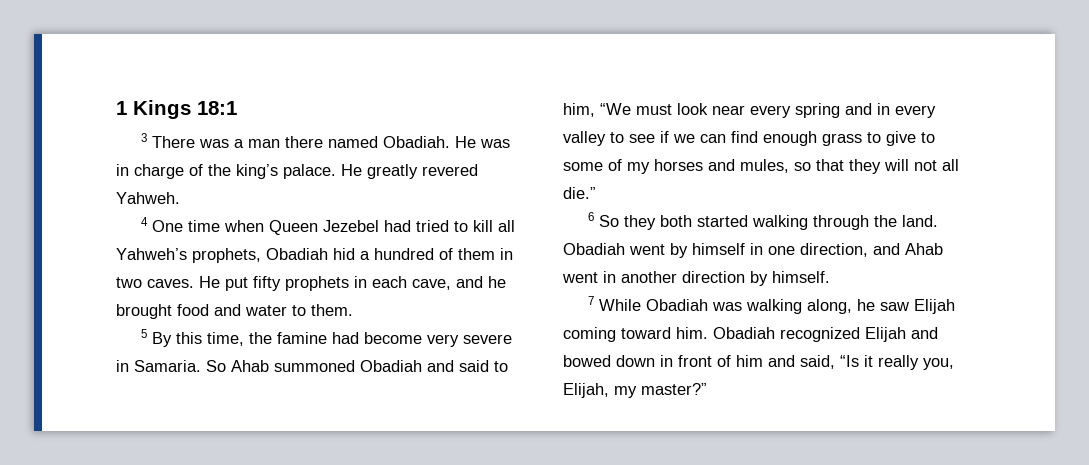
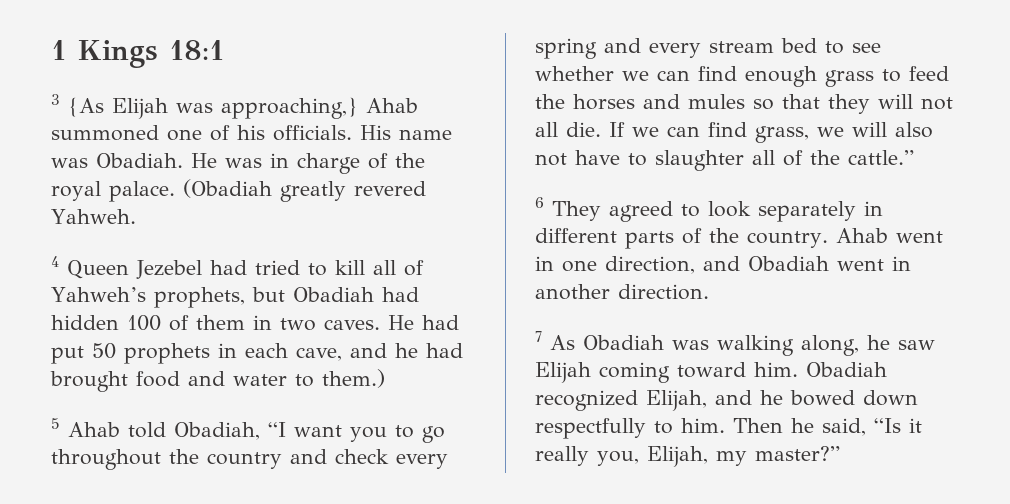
- 3 There was a man there named Obadiah.
+ 3 {As Elijah was approaching,} Ahab summoned one of his officials. His name was Obadiah.
- He was in charge of the king’s palace. He greatly revered Yahweh.
+ He was in charge of the royal palace. (Obadiah greatly revered Yahweh.
- 4 One time when Queen Jezebel had tried to kill all Yahweh’s prophets, Obadiah hid a hundred of them in two caves.
+ 4 Queen Jezebel had tried to kill all of Yahweh’s prophets, but Obadiah had hidden 100 of them in two caves.
- He put fifty prophets in each cave, and he brought food and water to them.
+ He had put 50 prophets in each cave, and he had brought food and water to them.)
- 5 By this time, the famine had become very severe in Samaria. So Ahab summoned Obadiah and said to him, “We must look near every spring and in every valley to see if we can find enough grass to give to some of my horses and mules, so that they will not all die.”
- 6 So they both started walking through the land. Obadiah went by himself in one direction, and Ahab went in another direction by himself.
+ 5 Ahab told Obadiah, “I want you to go throughout the country and check every spring and every stream bed to see whether we can find enough grass to feed the horses and mules so that they will not all die. If we can find grass, we will also not have to slaughter all of the cattle.”
+ 6 They agreed to look separately in different parts of the country. Ahab went in one direction, and Obadiah went in another direction.
- 7 While Obadiah was walking along, he saw Elijah coming toward him.
+ 7 As Obadiah was walking along, he saw Elijah coming toward him.
- Obadiah recognized Elijah and bowed down in front of him and said, “Is it really you, Elijah, my master?”
+ Obadiah recognized Elijah, and he bowed down respectfully to him. Then he said, “Is it really you, Elijah, my master?”

